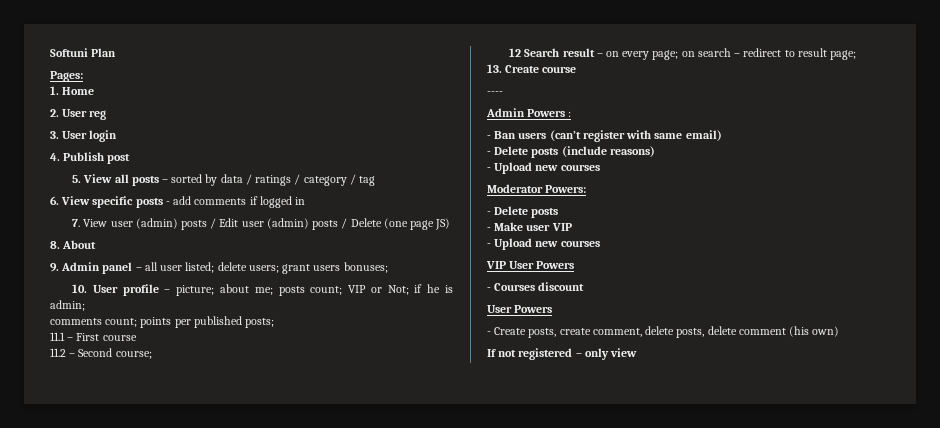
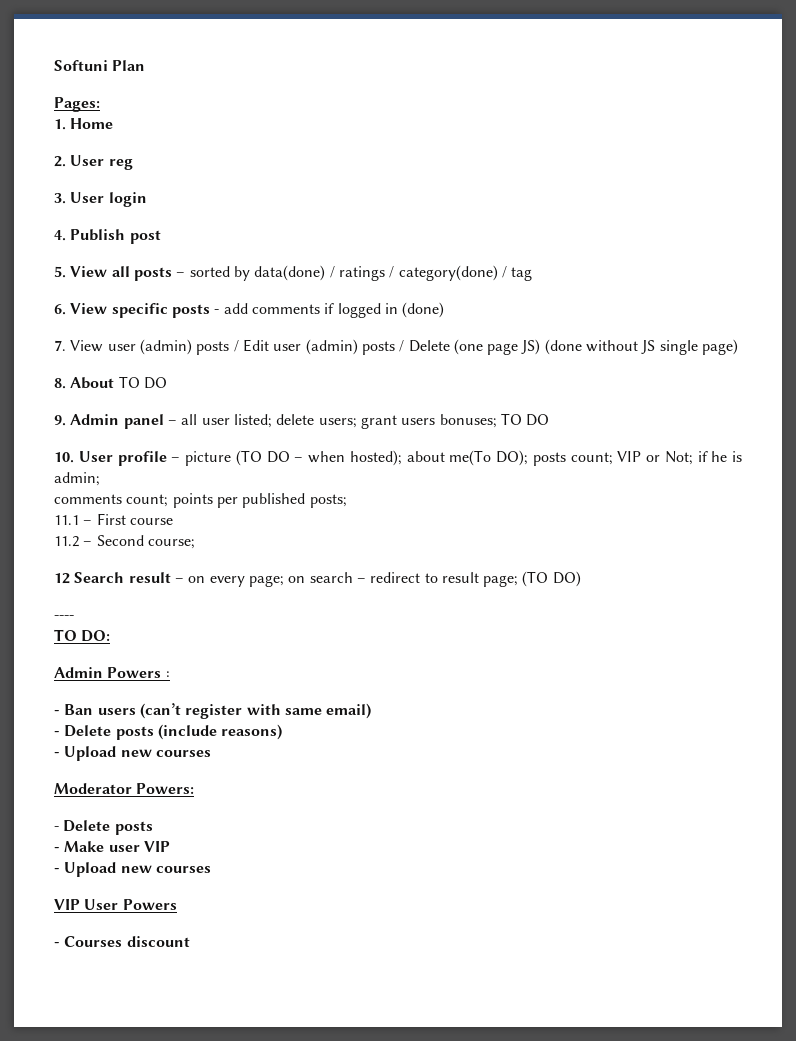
- 5. View all posts – sorted by data / ratings / category / tag
+ 5. View all posts – sorted by data(done) / ratings / category(done) / tag
- 6. View specific posts - add comments if logged in
+ 6. View specific posts - add comments if logged in (done)
- 7. View user (admin) posts / Edit user (admin) posts / Delete (one page JS)
+ 7. View user (admin) posts / Edit user (admin) posts / Delete (one page JS) (done without JS single page)
- 8. About
+ 8. About TO DO
- 9. Admin panel – all user listed; delete users; grant users bonuses;
+ 9. Admin panel – all user listed; delete users; grant users bonuses; TO DO
- 10. User profile – picture; about me; posts count; VIP or Not; if he is admin;
+ 10. User profile – picture (TO DO – when hosted); about me(To DO); posts count; VIP or Not; if he is admin;
- 12 Search result – on every page; on search – redirect to result page;
- 13. Create course
+ 12 Search result – on every page; on search – redirect to result page; (TO DO)
+ TO DO:
  - Courses discount
- User Powers
- - Create posts, create comment, delete posts, delete comment (his own)
- If not registered – only view

